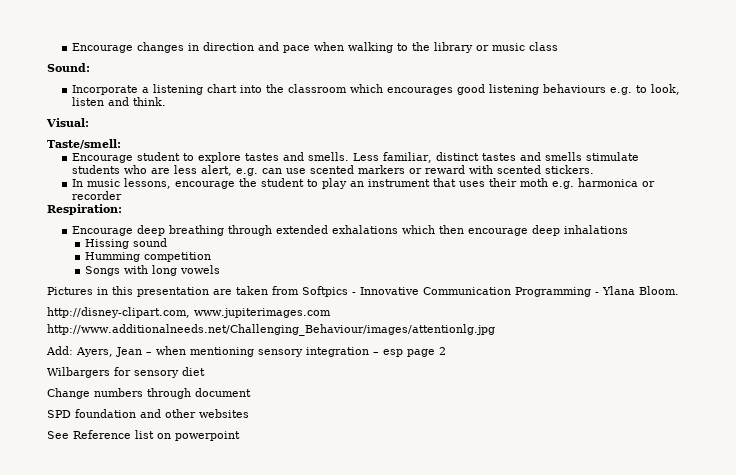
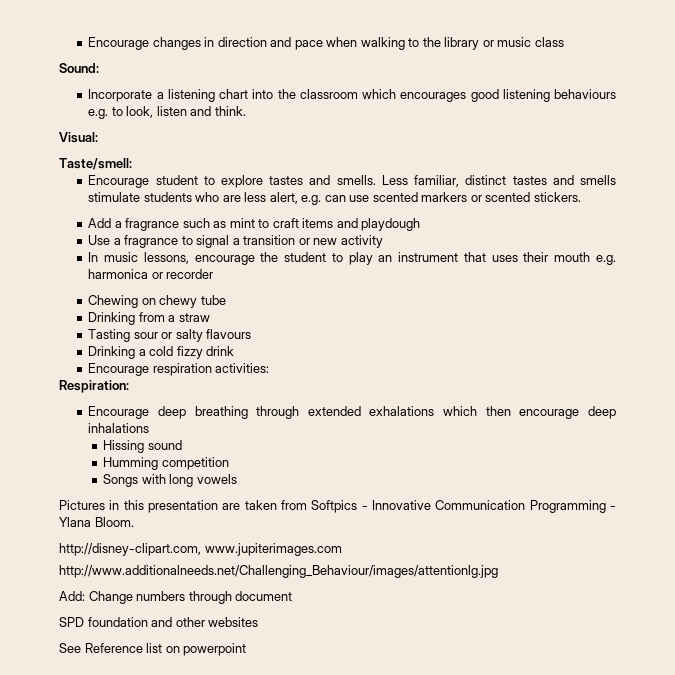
- Less familiar, distinct tastes and smells stimulate students who are less alert, e.g. can use scented markers or reward with scented stickers.
+ Less familiar, distinct tastes and smells stimulate students who are less alert, e.g. can use scented markers or scented stickers.
+ Add a fragrance such as mint to craft items and playdough
+ Use a fragrance to signal a transition or new activity
- In music lessons, encourage the student to play an instrument that uses their moth e.g. harmonica or recorder
+ In music lessons, encourage the student to play an instrument that uses their mouth e.g. harmonica or recorder
+ Chewing on chewy tube
+ Drinking from a straw
+ Tasting sour or salty flavours
+ Drinking a cold fizzy drink
+ Encourage respiration activities:
- Add: Ayers, Jean – when mentioning sensory integration – esp page 2
- Wilbargers for sensory diet
- Change numbers through document
+ Add: Change numbers through document

